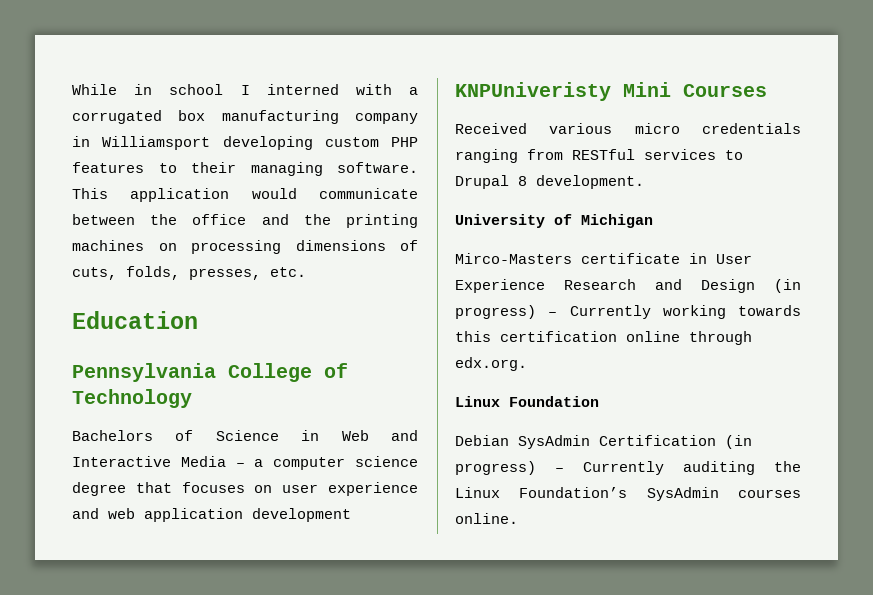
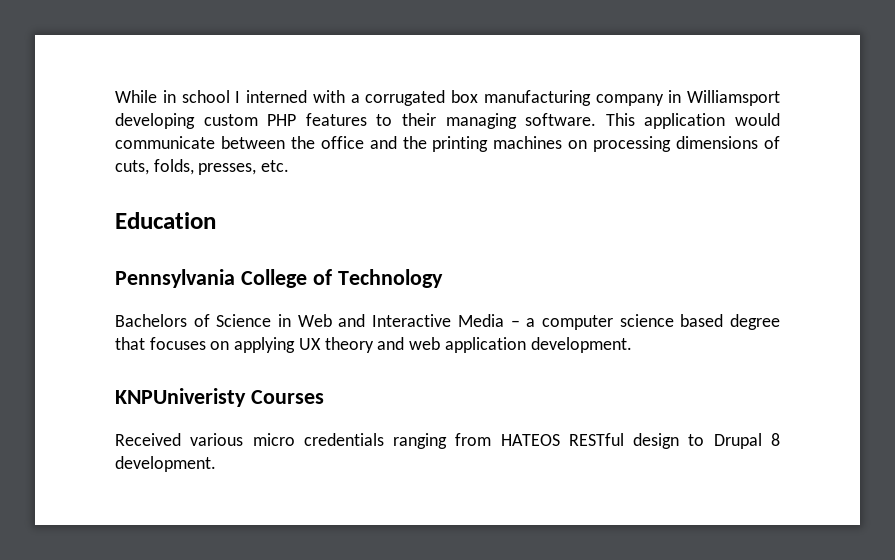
- Bachelors of Science in Web and Interactive Media – a computer science degree that focuses on user experience and web application development
+ Bachelors of Science in Web and Interactive Media – a computer science based degree that focuses on applying UX theory and web application development.
- KNPUniveristy Mini Courses
+ KNPUniveristy Courses
- Received various micro credentials ranging from RESTful services to Drupal 8 development.
+ Received various micro credentials ranging from HATEOS RESTful design to Drupal 8 development.
- University of Michigan
- Mirco-Masters certificate in User Experience Research and Design (in progress) – Currently working towards this certification online through edx.org.
- Linux Foundation
- Debian SysAdmin Certification (in progress) – Currently auditing the Linux Foundation’s SysAdmin courses online.

